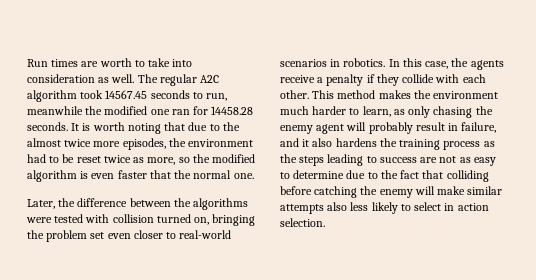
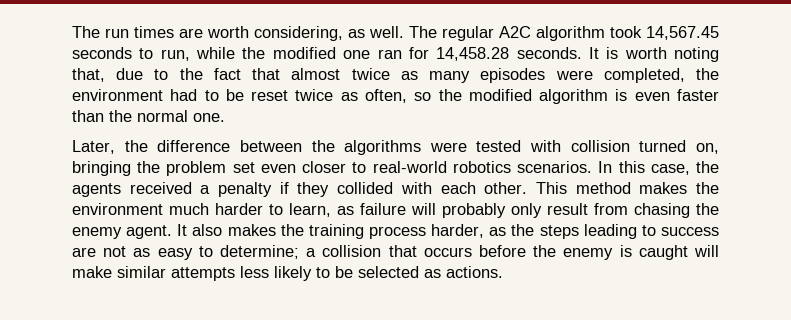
- Run times are worth to take into consideration as well.
+ The run times are worth considering, as well.
- The regular A2C algorithm took 14567.45 seconds to run, meanwhile the modified one ran for 14458.28 seconds.
+ The regular A2C algorithm took 14,567.45 seconds to run, while the modified one ran for 14,458.28 seconds.
- It is worth noting that due to the almost twice more episodes, the environment had to be reset twice as more, so the modified algorithm is even faster that the normal one.
+ It is worth noting that, due to the fact that almost twice as many episodes were completed, the environment had to be reset twice as often, so the modified algorithm is even faster than the normal one.
- Later, the difference between the algorithms were tested with collision turned on, bringing the problem set even closer to real-world scenarios in robotics.
+ Later, the difference between the algorithms were tested with collision turned on, bringing the problem set even closer to real-world robotics scenarios.
- In this case, the agents receive a penalty if they collide with each other.
+ In this case, the agents received a penalty if they collided with each other.
- This method makes the environment much harder to learn, as only chasing the enemy agent will probably result in failure, and it also hardens the training process as the steps leading to success are not as easy to determine due to the fact that colliding before catching the enemy will make similar attempts also less likely to select in action selection.
+ This method makes the environment much harder to learn, as failure will probably only result from chasing the enemy agent. It also makes the training process harder, as the steps leading to success are not as easy to determine; a collision that occurs before the enemy is caught will make similar attempts less likely to be selected as actions.

